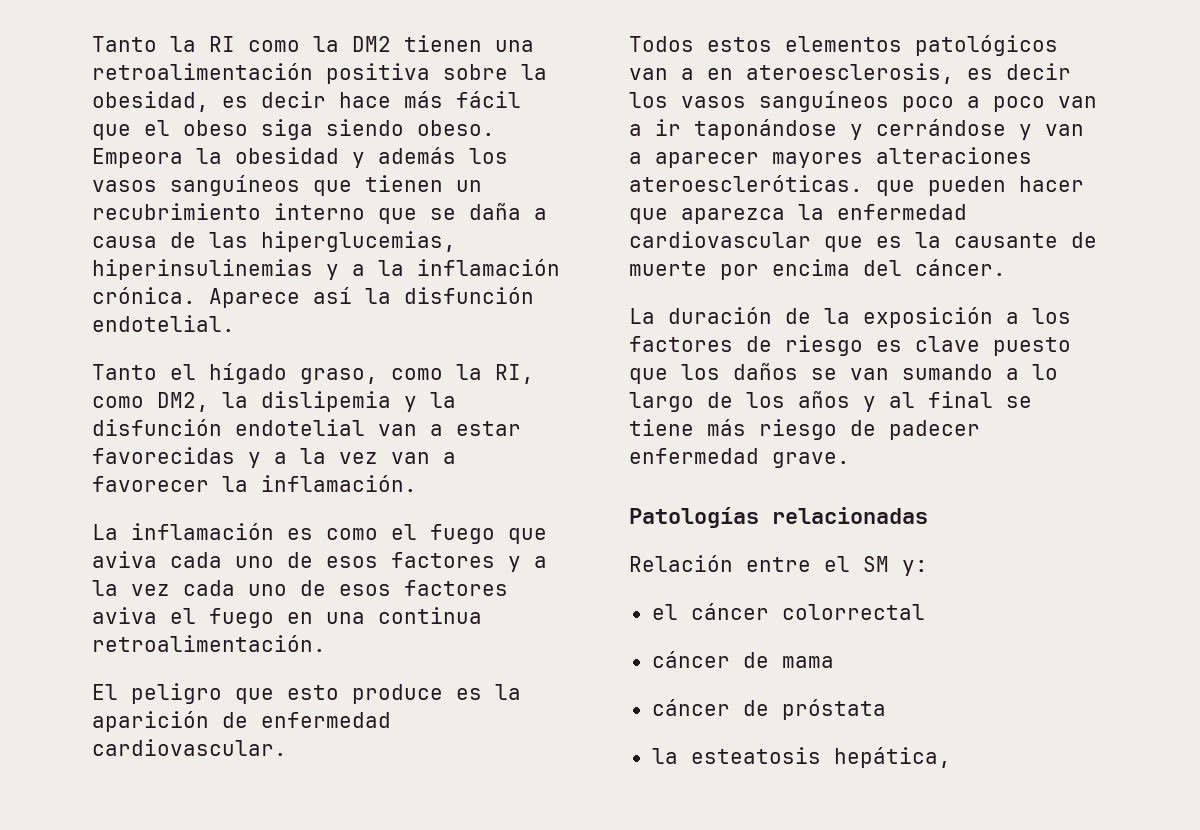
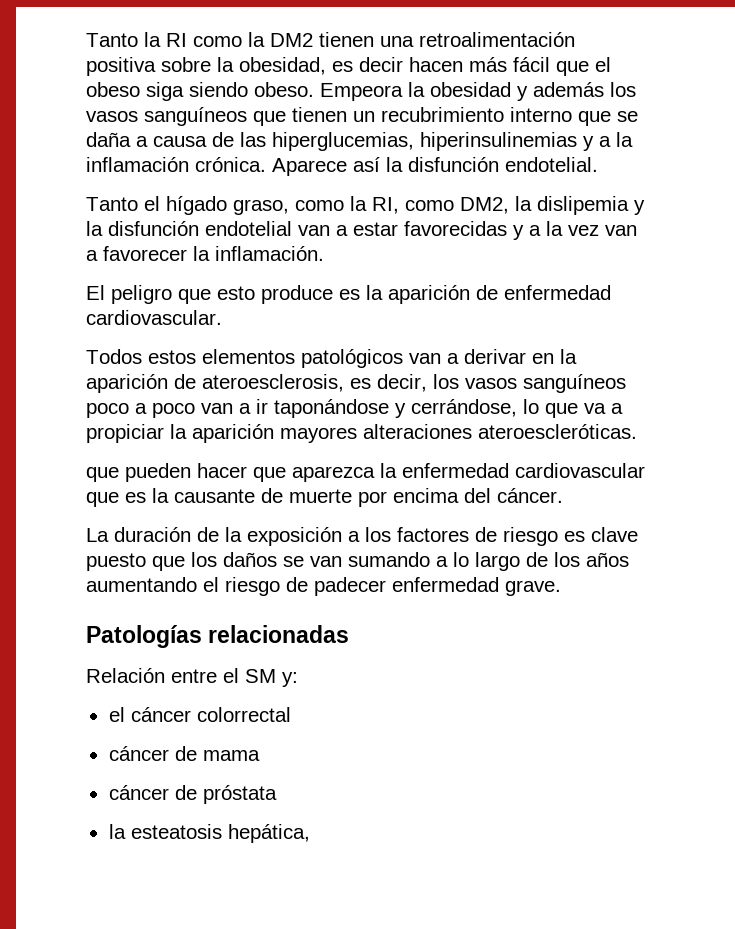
- Tanto la RI como la DM2 tienen una retroalimentación positiva sobre la obesidad, es decir hace más fácil que el obeso siga siendo obeso.
+ Tanto la RI como la DM2 tienen una retroalimentación positiva sobre la obesidad, es decir hacen más fácil que el obeso siga siendo obeso.
- La inflamación es como el fuego que aviva cada uno de esos factores y a la vez cada uno de esos factores aviva el fuego en una continua retroalimentación.
- Todos estos elementos patológicos van a en ateroesclerosis, es decir los vasos sanguíneos poco a poco van a ir taponándose y cerrándose y van a aparecer mayores alteraciones ateroescleróticas. que pueden hacer que aparezca la enfermedad cardiovascular que es la causante de muerte por encima del cáncer.
+ Todos estos elementos patológicos van a derivar en la aparición de ateroesclerosis, es decir, los vasos sanguíneos poco a poco van a ir taponándose y cerrándose, lo que va a propiciar la aparición mayores alteraciones ateroescleróticas.
+ que pueden hacer que aparezca la enfermedad cardiovascular que es la causante de muerte por encima del cáncer.
- La duración de la exposición a los factores de riesgo es clave puesto que los daños se van sumando a lo largo de los años y al final se tiene más riesgo de padecer enfermedad grave.
+ La duración de la exposición a los factores de riesgo es clave puesto que los daños se van sumando a lo largo de los años aumentando el riesgo de padecer enfermedad grave.

